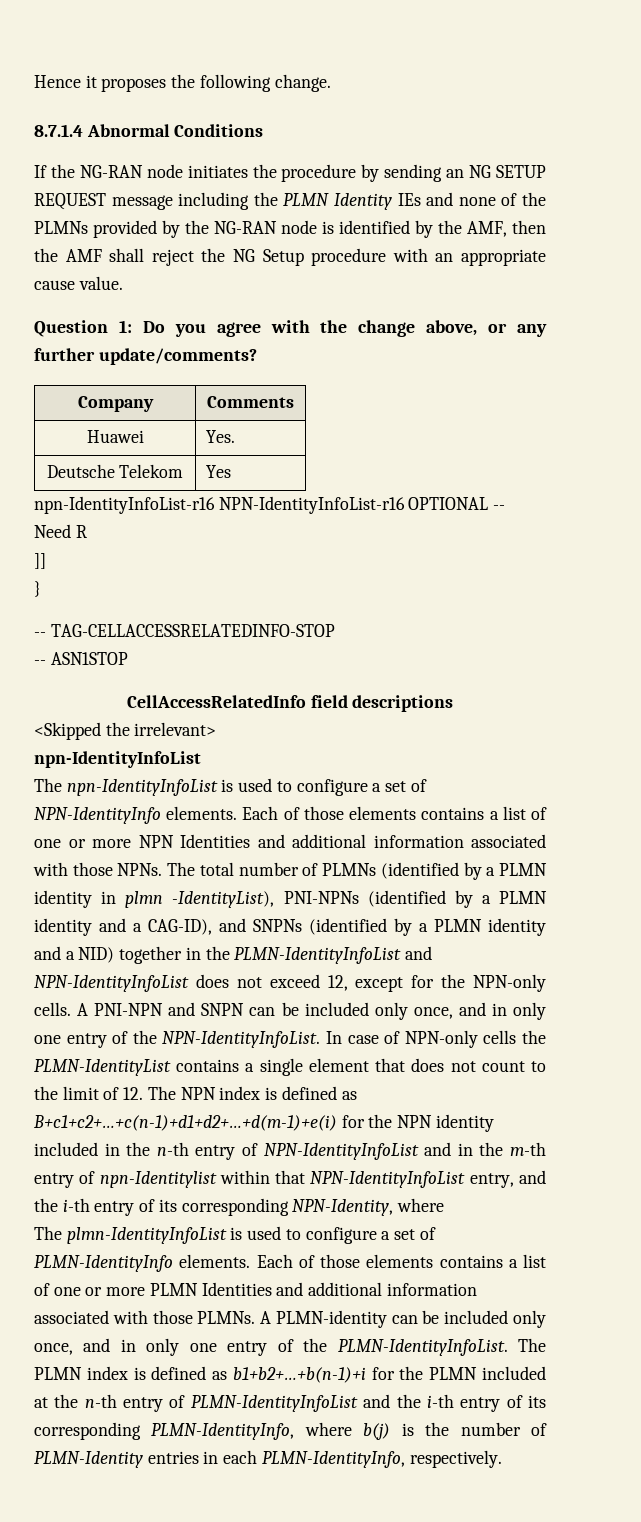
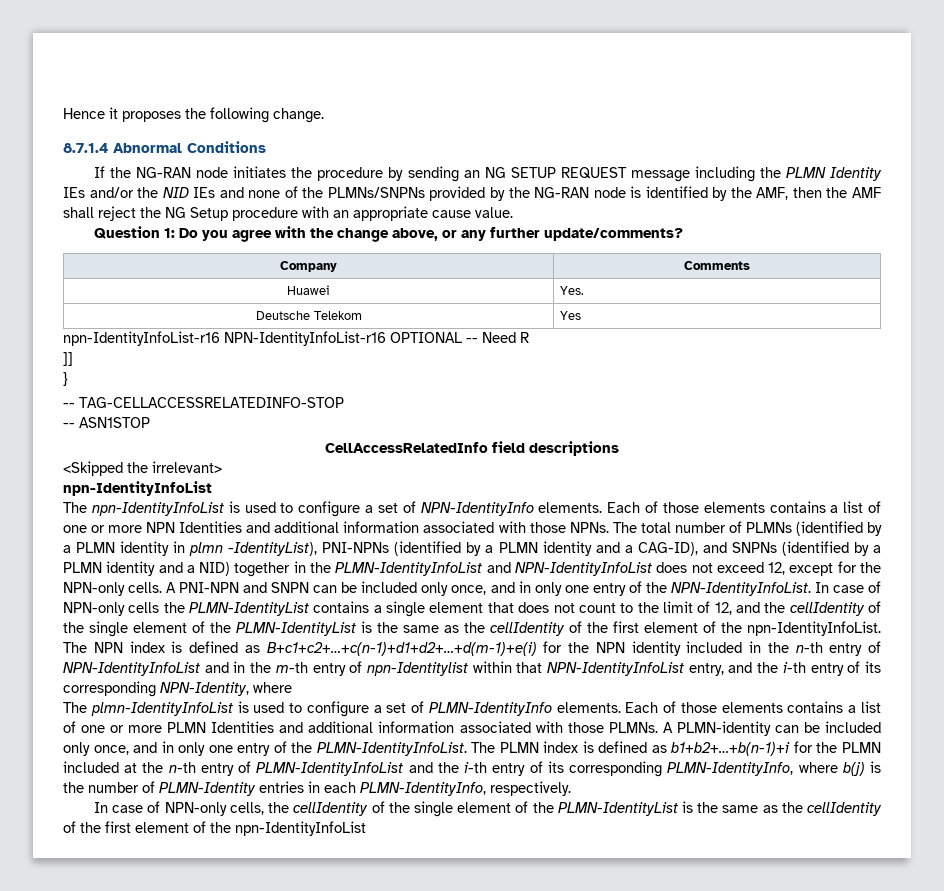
- If the NG-RAN node initiates the procedure by sending an NG SETUP REQUEST message including the PLMN Identity IEs and none of the PLMNs provided by the NG-RAN node is identified by the AMF, then the AMF shall reject the NG Setup procedure with an appropriate cause value.
+ If the NG-RAN node initiates the procedure by sending an NG SETUP REQUEST message including the PLMN Identity IEs and/or the NID IEs and none of the PLMNs/SNPNs provided by the NG-RAN node is identified by the AMF, then the AMF shall reject the NG Setup procedure with an appropriate cause value.
- In case of NPN-only cells the PLMN-IdentityList contains a single element that does not count to the limit of 12. The NPN index is defined as B+c1+c2+…+c(n-1)+d1+d2+…+d(m-1)+e(i) for the NPN identity included in the n-th entry of NPN-IdentityInfoList and in the m-th entry of npn-Identitylist within that NPN-IdentityInfoList entry, and the i-th entry of its corresponding NPN-Identity, where
+ In case of NPN-only cells the PLMN-IdentityList contains a single element that does not count to the limit of 12, and the cellIdentity of the single element of the PLMN-IdentityList is the same as the cellIdentity of the first element of the npn-IdentityInfoList. The NPN index is defined as B+c1+c2+…+c(n-1)+d1+d2+…+d(m-1)+e(i) for the NPN identity included in the n-th entry of NPN-IdentityInfoList and in the m-th entry of npn-Identitylist within that NPN-IdentityInfoList entry, and the i-th entry of its corresponding NPN-Identity, where
+ In case of NPN-only cells, the cellIdentity of the single element of the PLMN-IdentityList is the same as the cellIdentity of the first element of the npn-IdentityInfoList

